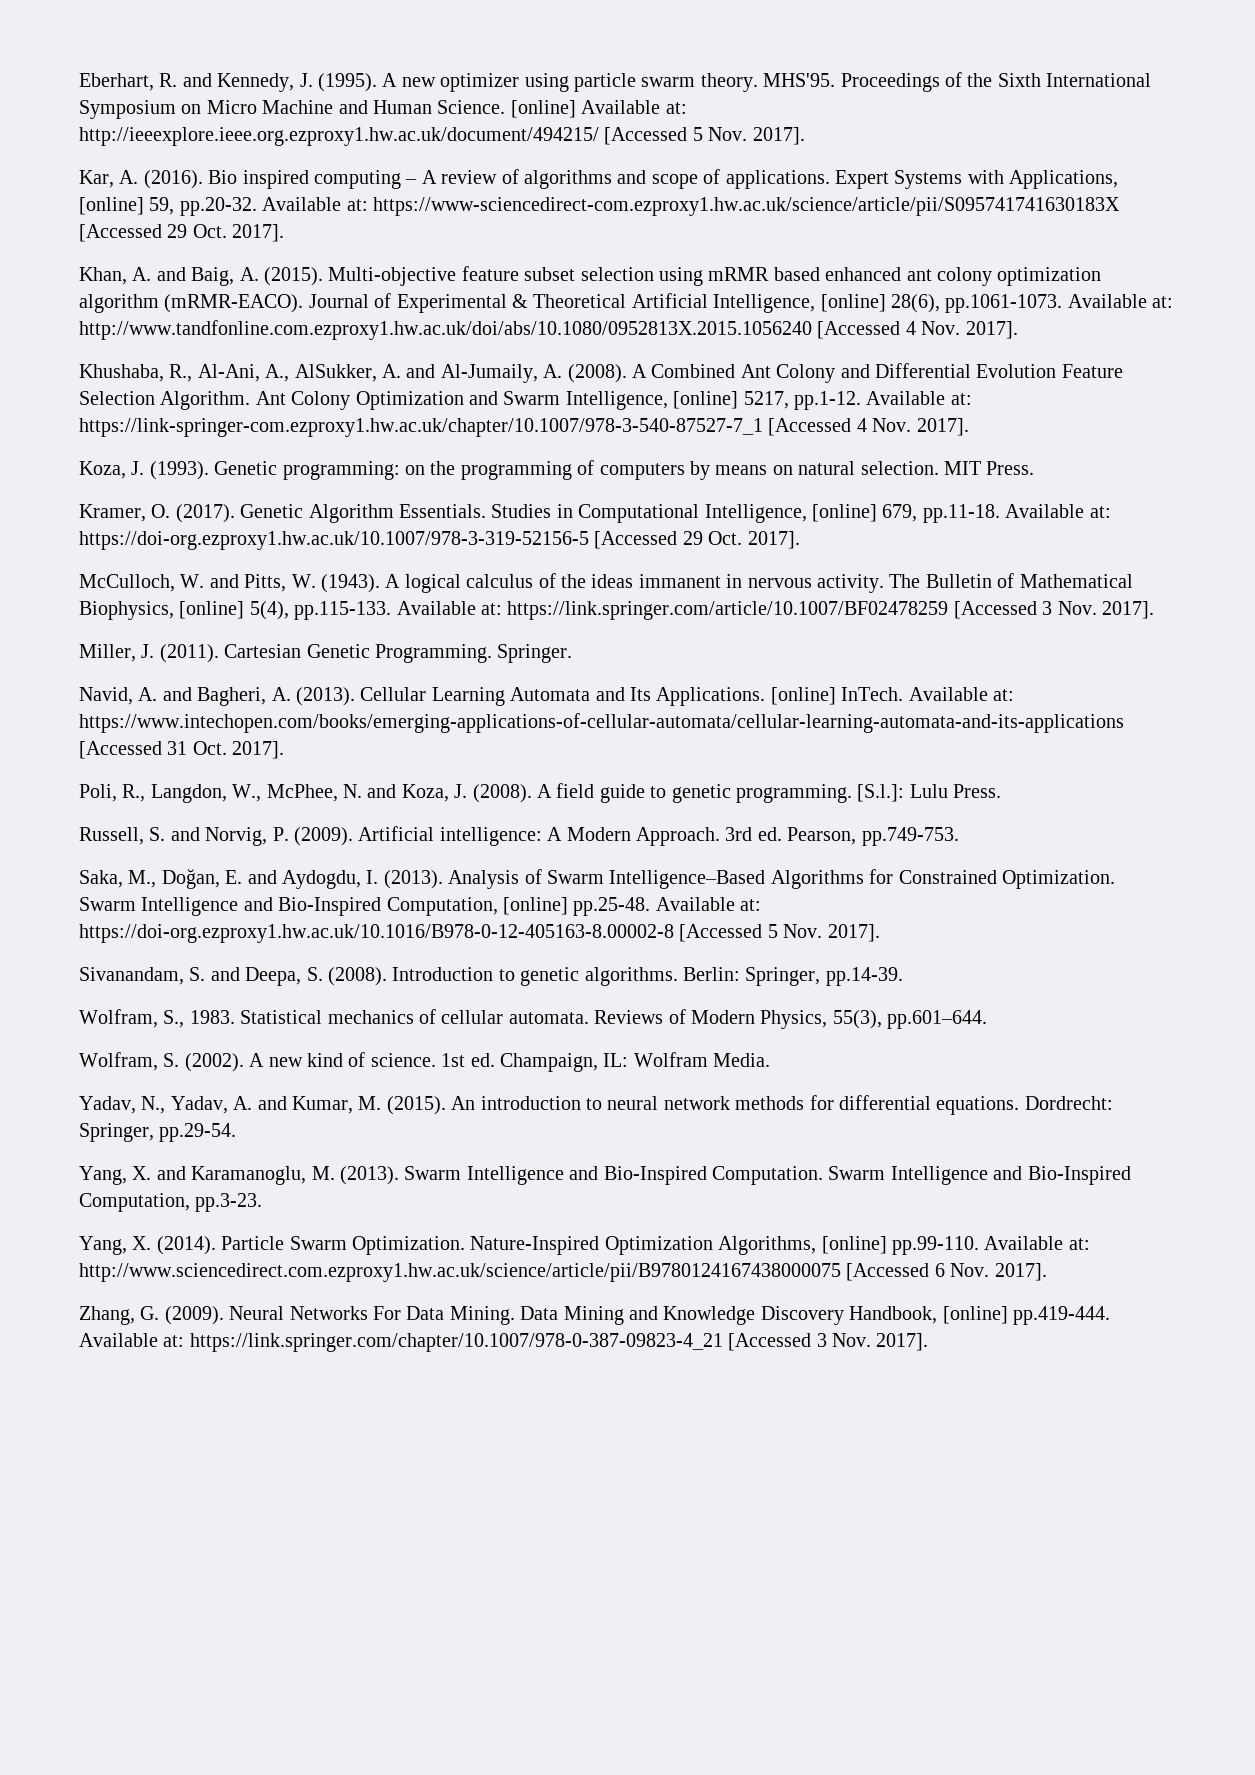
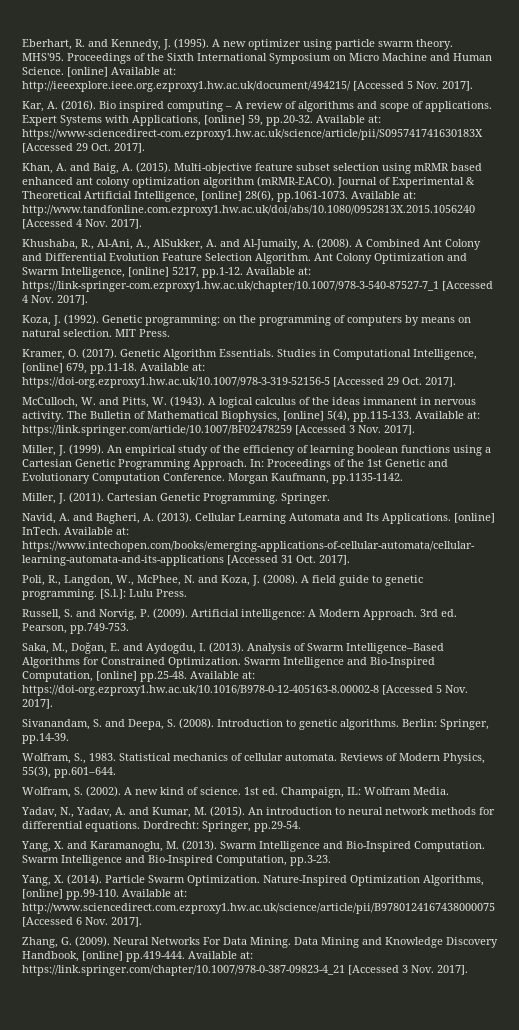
- Koza, J. (1993).
+ Koza, J. (1992).
+ Miller, J. (1999). An empirical study of the efficiency of learning boolean functions using a Cartesian Genetic Programming Approach. In: Proceedings of the 1st Genetic and Evolutionary Computation Conference. Morgan Kaufmann, pp.1135-1142.

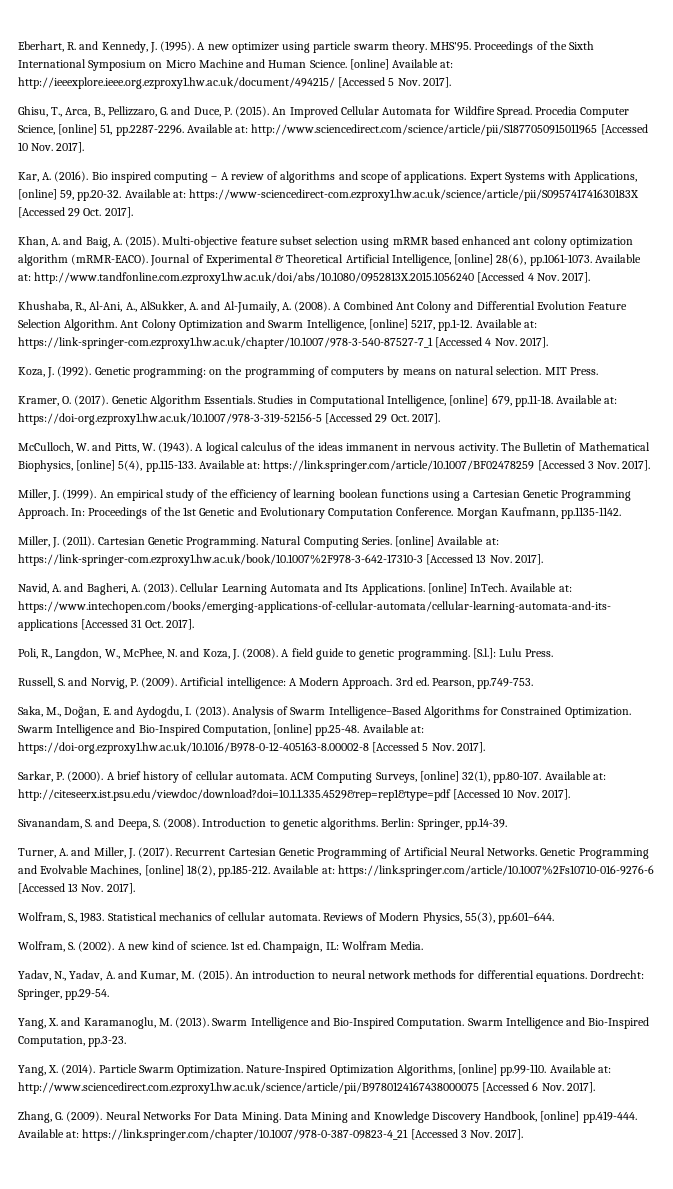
+ Ghisu, T., Arca, B., Pellizzaro, G. and Duce, P. (2015). An Improved Cellular Automata for Wildfire Spread. Procedia Computer Science, [online] 51, pp.2287-2296. Available at: http://www.sciencedirect.com/science/article/pii/S1877050915011965 [Accessed 10 Nov. 2017].
- Springer.
+ Natural Computing Series. [online] Available at: https://link-springer-com.ezproxy1.hw.ac.uk/book/10.1007%2F978-3-642-17310-3 [Accessed 13 Nov. 2017].
+ Sarkar, P. (2000). A brief history of cellular automata. ACM Computing Surveys, [online] 32(1), pp.80-107. Available at: http://citeseerx.ist.psu.edu/viewdoc/download?doi=10.1.1.335.4529&rep=rep1&type=pdf [Accessed 10 Nov. 2017].
+ Turner, A. and Miller, J. (2017). Recurrent Cartesian Genetic Programming of Artificial Neural Networks. Genetic Programming and Evolvable Machines, [online] 18(2), pp.185-212. Available at: https://link.springer.com/article/10.1007%2Fs10710-016-9276-6 [Accessed 13 Nov. 2017].

